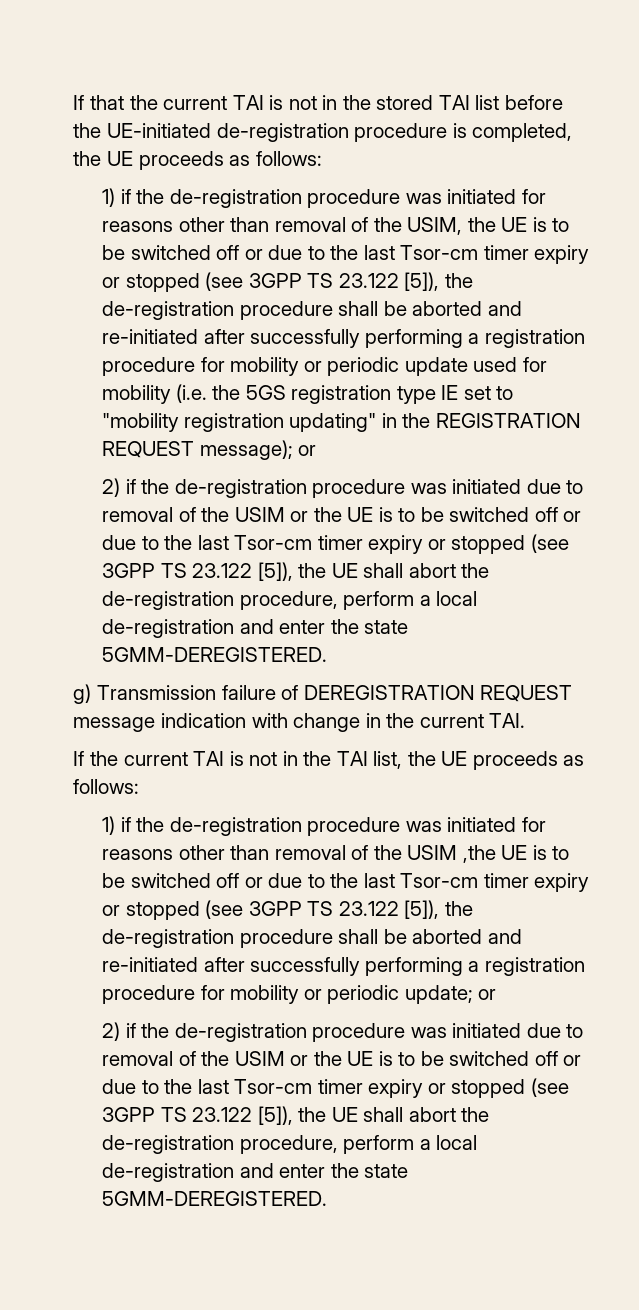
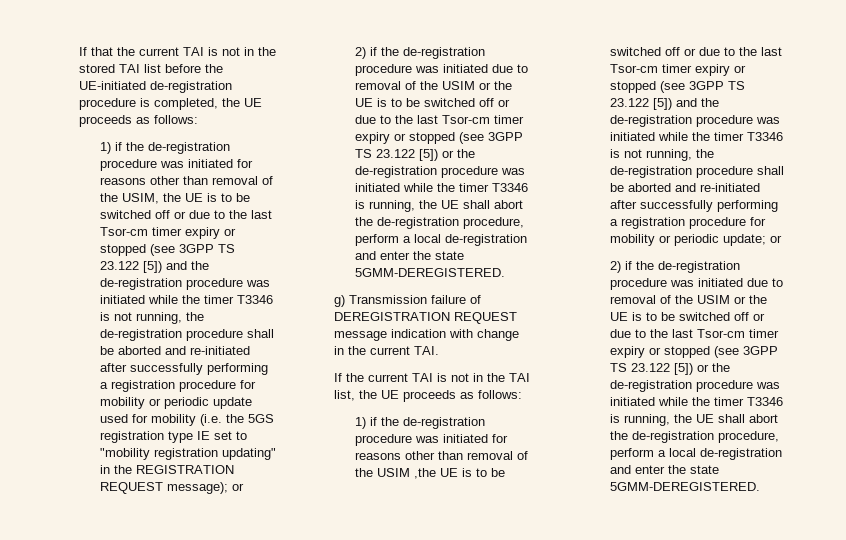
- 1) if the de-registration procedure was initiated for reasons other than removal of the USIM, the UE is to be switched off or due to the last Tsor-cm timer expiry or stopped (see 3GPP TS 23.122 [5]), the de-registration procedure shall be aborted and re-initiated after successfully performing a registration procedure for mobility or periodic update used for mobility (i.e. the 5GS registration type IE set to "mobility registration updating" in the REGISTRATION REQUEST message); or
- 2) if the de-registration procedure was initiated due to removal of the USIM or the UE is to be switched off or due to the last Tsor-cm timer expiry or stopped (see 3GPP TS 23.122 [5]), the UE shall abort the de-registration procedure, perform a local de-registration and enter the state 5GMM-DEREGISTERED.
+ 1) if the de-registration procedure was initiated for reasons other than removal of the USIM, the UE is to be switched off or due to the last Tsor-cm timer expiry or stopped (see 3GPP TS 23.122 [5]) and the de-registration procedure was initiated while the timer T3346 is not running, the de-registration procedure shall be aborted and re-initiated after successfully performing a registration procedure for mobility or periodic update used for mobility (i.e. the 5GS registration type IE set to "mobility registration updating" in the REGISTRATION REQUEST message); or
+ 2) if the de-registration procedure was initiated due to removal of the USIM or the UE is to be switched off or due to the last Tsor-cm timer expiry or stopped (see 3GPP TS 23.122 [5]) or the de-registration procedure was initiated while the timer T3346 is running, the UE shall abort the de-registration procedure, perform a local de-registration and enter the state 5GMM-DEREGISTERED.
- 1) if the de-registration procedure was initiated for reasons other than removal of the USIM ,the UE is to be switched off or due to the last Tsor-cm timer expiry or stopped (see 3GPP TS 23.122 [5]), the de-registration procedure shall be aborted and re-initiated after successfully performing a registration procedure for mobility or periodic update; or
- 2) if the de-registration procedure was initiated due to removal of the USIM or the UE is to be switched off or due to the last Tsor-cm timer expiry or stopped (see 3GPP TS 23.122 [5]), the UE shall abort the de-registration procedure, perform a local de-registration and enter the state 5GMM-DEREGISTERED.
+ 1) if the de-registration procedure was initiated for reasons other than removal of the USIM ,the UE is to be switched off or due to the last Tsor-cm timer expiry or stopped (see 3GPP TS 23.122 [5]) and the de-registration procedure was initiated while the timer T3346 is not running, the de-registration procedure shall be aborted and re-initiated after successfully performing a registration procedure for mobility or periodic update; or
+ 2) if the de-registration procedure was initiated due to removal of the USIM or the UE is to be switched off or due to the last Tsor-cm timer expiry or stopped (see 3GPP TS 23.122 [5]) or the de-registration procedure was initiated while the timer T3346 is running, the UE shall abort the de-registration procedure, perform a local de-registration and enter the state 5GMM-DEREGISTERED.

